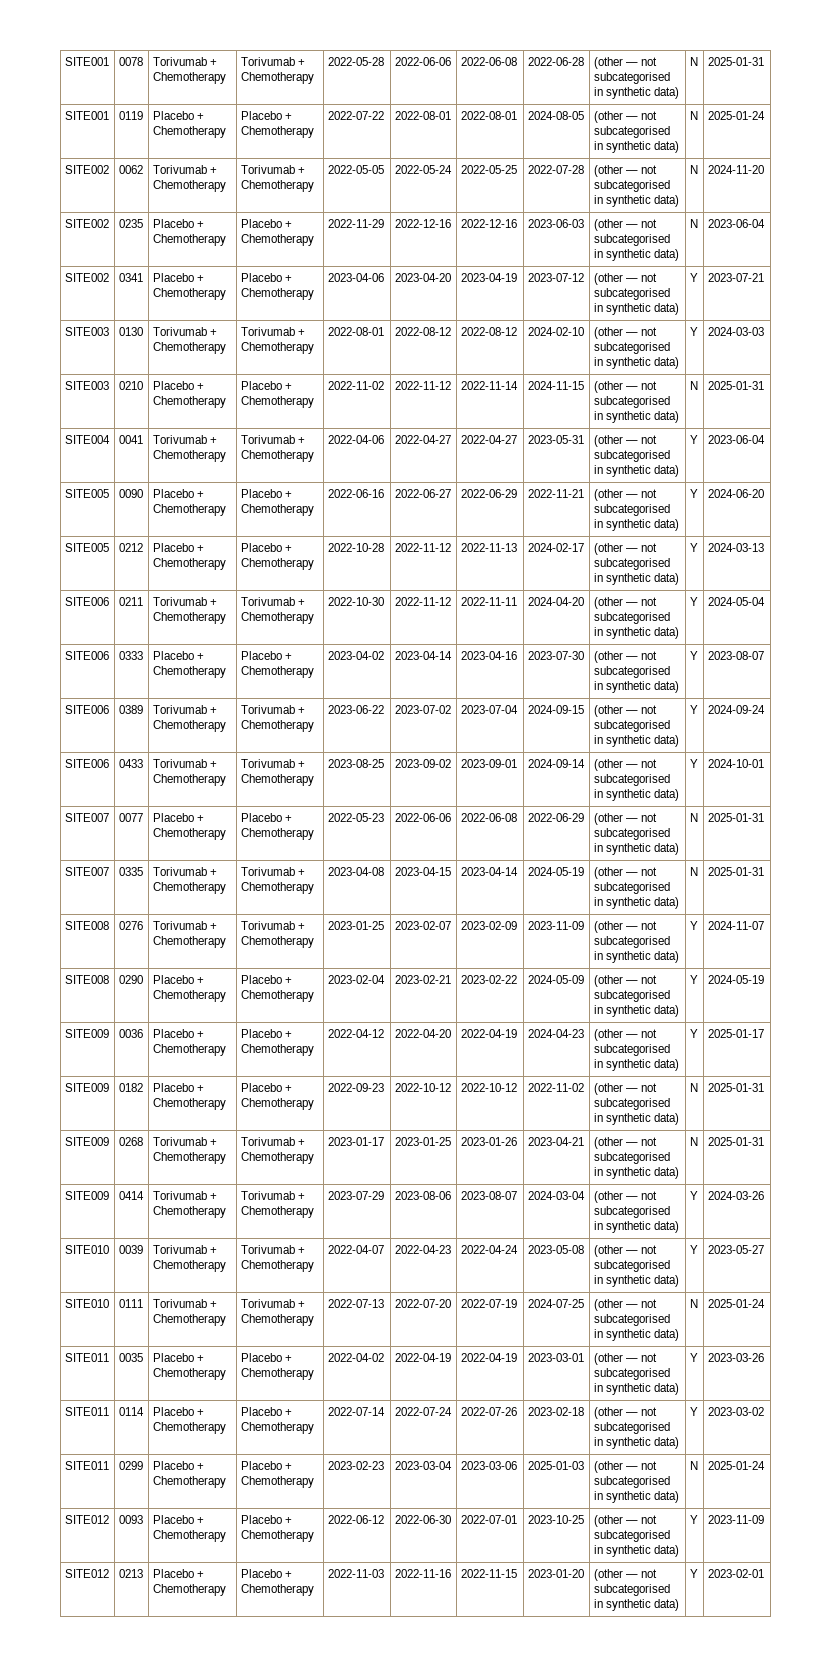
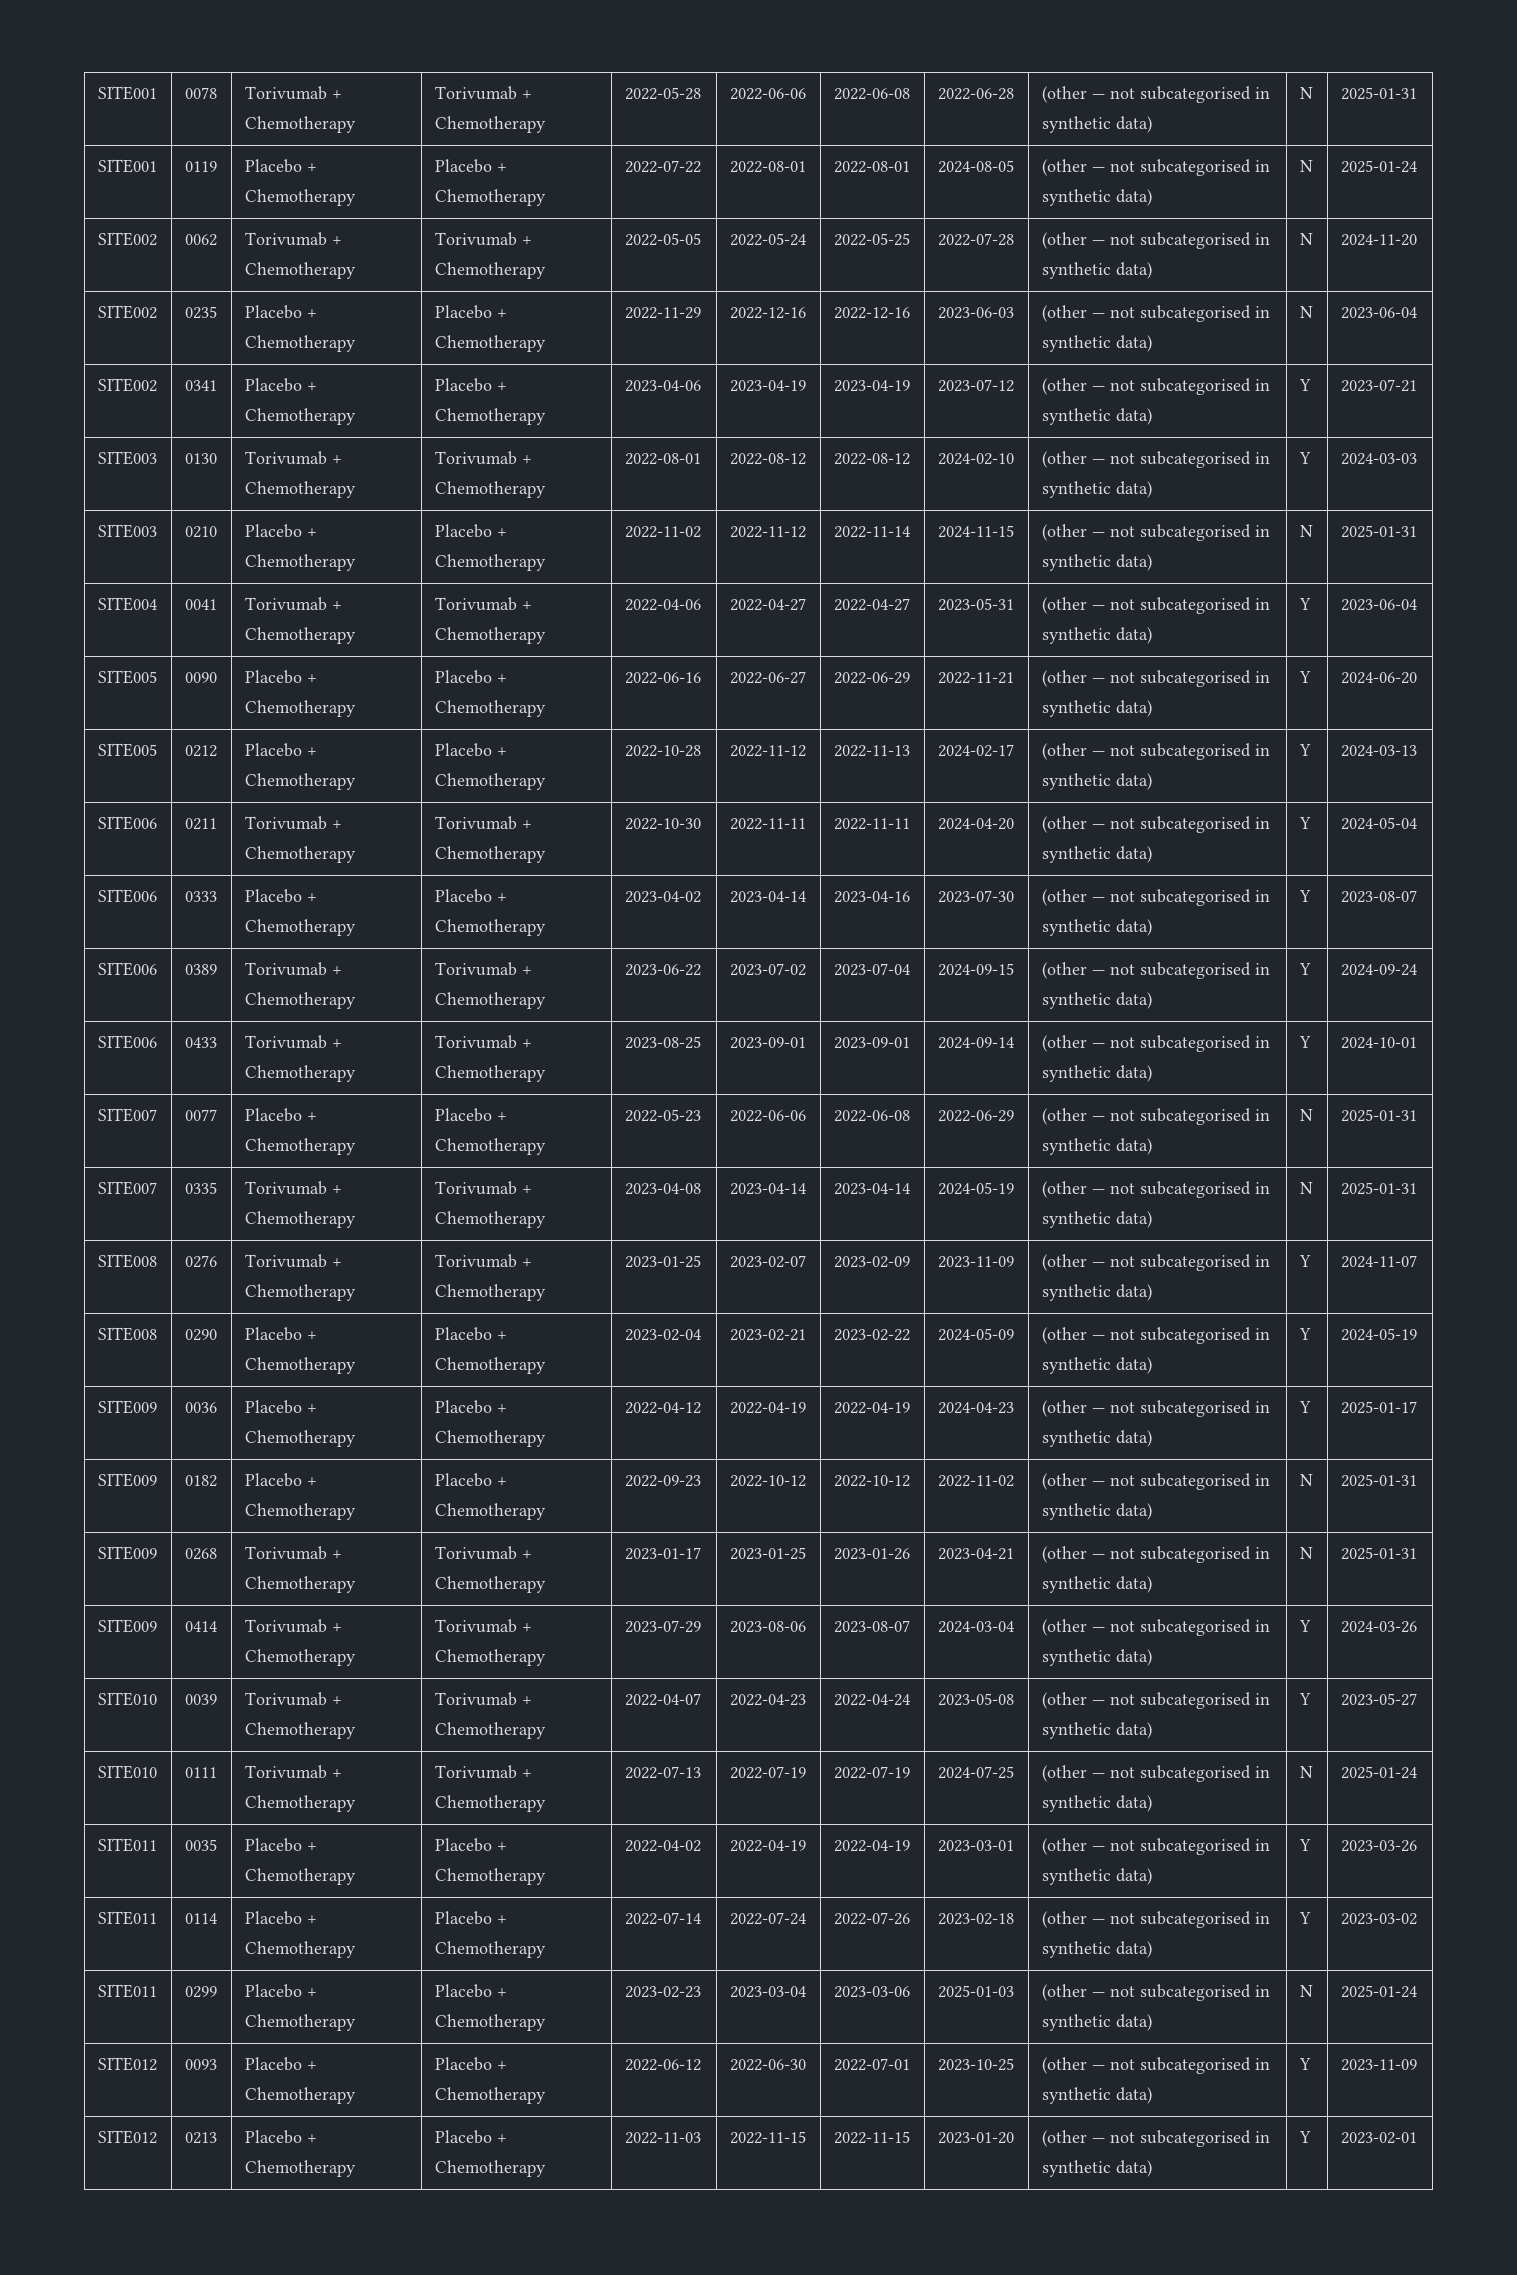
- SITE002 | 0341 | Placebo + Chemotherapy | Placebo + Chemotherapy | 2023-04-06 | 2023-04-20 | 2023-04-19 | 2023-07-12 | (other — not subcategorised in synthetic data) | Y | 2023-07-21
+ SITE002 | 0341 | Placebo + Chemotherapy | Placebo + Chemotherapy | 2023-04-06 | 2023-04-19 | 2023-04-19 | 2023-07-12 | (other — not subcategorised in synthetic data) | Y | 2023-07-21
- SITE006 | 0211 | Torivumab + Chemotherapy | Torivumab + Chemotherapy | 2022-10-30 | 2022-11-12 | 2022-11-11 | 2024-04-20 | (other — not subcategorised in synthetic data) | Y | 2024-05-04
+ SITE006 | 0211 | Torivumab + Chemotherapy | Torivumab + Chemotherapy | 2022-10-30 | 2022-11-11 | 2022-11-11 | 2024-04-20 | (other — not subcategorised in synthetic data) | Y | 2024-05-04
- SITE006 | 0433 | Torivumab + Chemotherapy | Torivumab + Chemotherapy | 2023-08-25 | 2023-09-02 | 2023-09-01 | 2024-09-14 | (other — not subcategorised in synthetic data) | Y | 2024-10-01
+ SITE006 | 0433 | Torivumab + Chemotherapy | Torivumab + Chemotherapy | 2023-08-25 | 2023-09-01 | 2023-09-01 | 2024-09-14 | (other — not subcategorised in synthetic data) | Y | 2024-10-01
- SITE007 | 0335 | Torivumab + Chemotherapy | Torivumab + Chemotherapy | 2023-04-08 | 2023-04-15 | 2023-04-14 | 2024-05-19 | (other — not subcategorised in synthetic data) | N | 2025-01-31
+ SITE007 | 0335 | Torivumab + Chemotherapy | Torivumab + Chemotherapy | 2023-04-08 | 2023-04-14 | 2023-04-14 | 2024-05-19 | (other — not subcategorised in synthetic data) | N | 2025-01-31
- SITE009 | 0036 | Placebo + Chemotherapy | Placebo + Chemotherapy | 2022-04-12 | 2022-04-20 | 2022-04-19 | 2024-04-23 | (other — not subcategorised in synthetic data) | Y | 2025-01-17
+ SITE009 | 0036 | Placebo + Chemotherapy | Placebo + Chemotherapy | 2022-04-12 | 2022-04-19 | 2022-04-19 | 2024-04-23 | (other — not subcategorised in synthetic data) | Y | 2025-01-17
- SITE010 | 0111 | Torivumab + Chemotherapy | Torivumab + Chemotherapy | 2022-07-13 | 2022-07-20 | 2022-07-19 | 2024-07-25 | (other — not subcategorised in synthetic data) | N | 2025-01-24
+ SITE010 | 0111 | Torivumab + Chemotherapy | Torivumab + Chemotherapy | 2022-07-13 | 2022-07-19 | 2022-07-19 | 2024-07-25 | (other — not subcategorised in synthetic data) | N | 2025-01-24
- SITE012 | 0213 | Placebo + Chemotherapy | Placebo + Chemotherapy | 2022-11-03 | 2022-11-16 | 2022-11-15 | 2023-01-20 | (other — not subcategorised in synthetic data) | Y | 2023-02-01
+ SITE012 | 0213 | Placebo + Chemotherapy | Placebo + Chemotherapy | 2022-11-03 | 2022-11-15 | 2022-11-15 | 2023-01-20 | (other — not subcategorised in synthetic data) | Y | 2023-02-01

